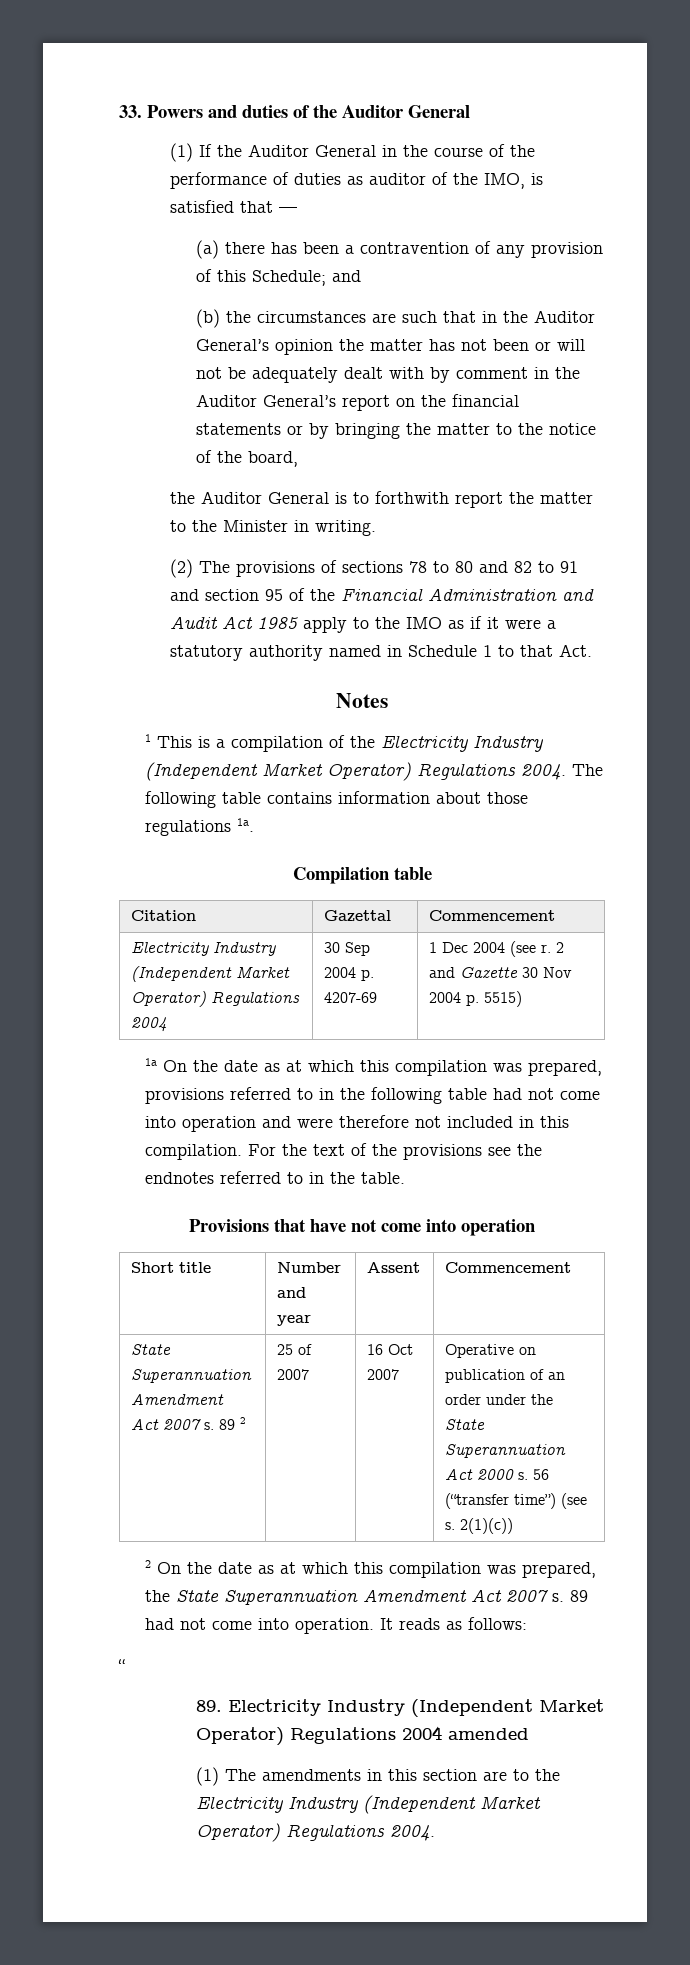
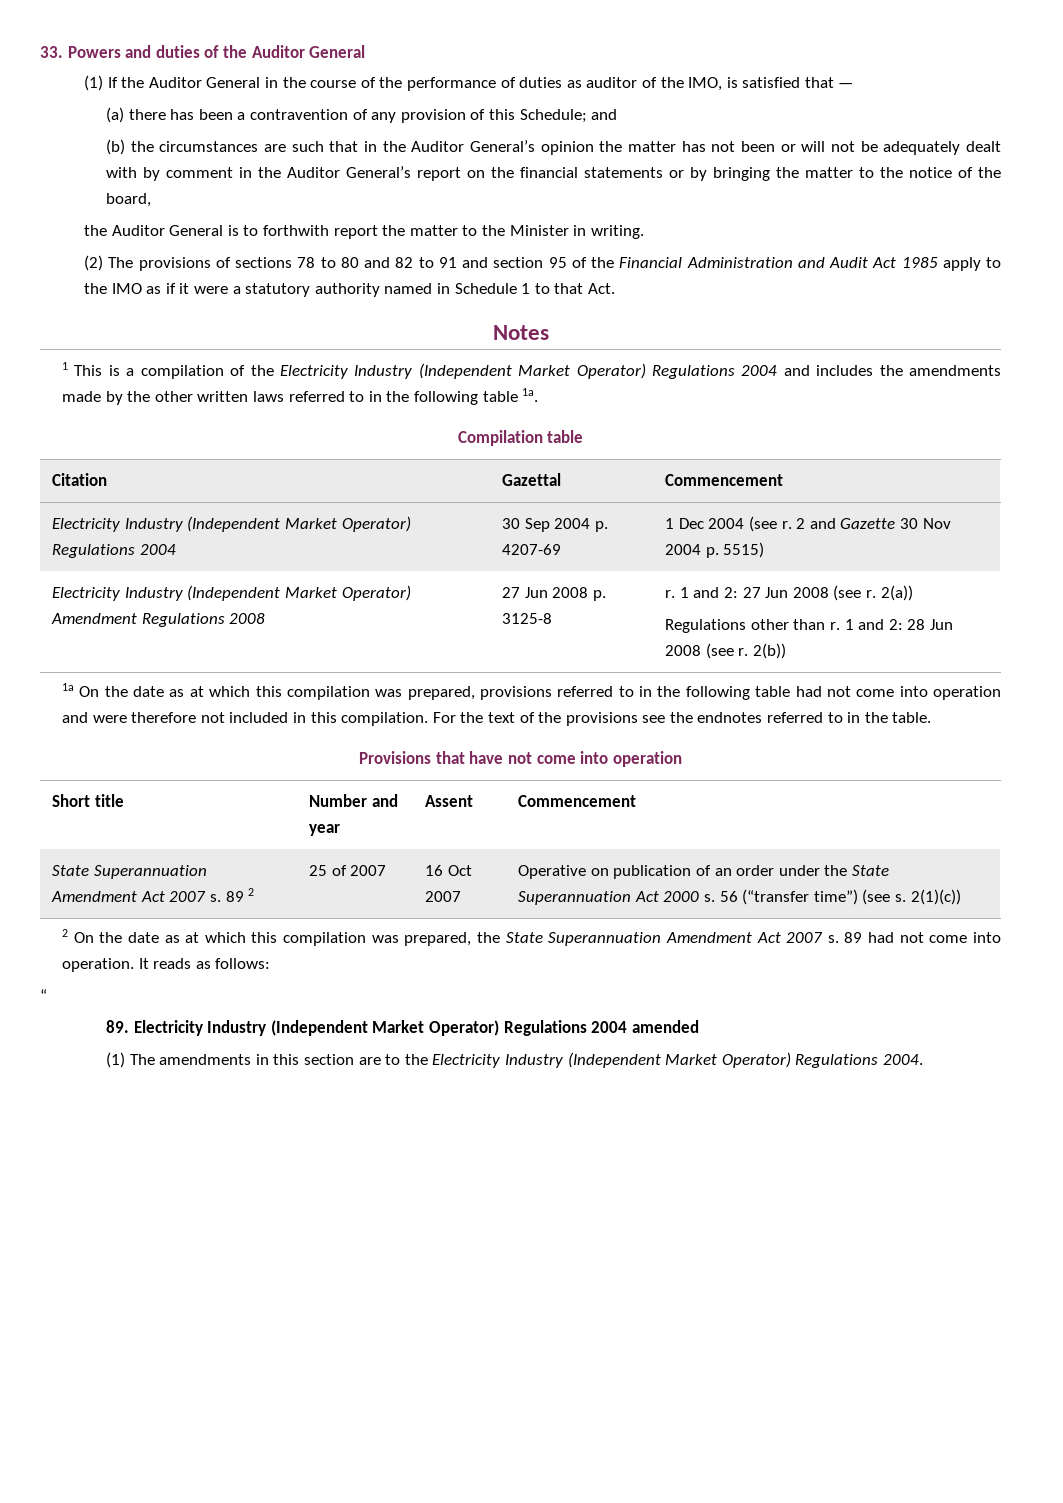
- 1 This is a compilation of the Electricity Industry (Independent Market Operator) Regulations 2004. The following table contains information about those regulations 1a.
+ 1 This is a compilation of the Electricity Industry (Independent Market Operator) Regulations 2004 and includes the amendments made by the other written laws referred to in the following table 1a.
+ Electricity Industry (Independent Market Operator) Amendment Regulations 2008 | 27 Jun 2008 p. 3125-8 | r. 1 and 2: 27 Jun 2008 (see r. 2(a))
+ Regulations other than r. 1 and 2: 28 Jun 2008 (see r. 2(b))

